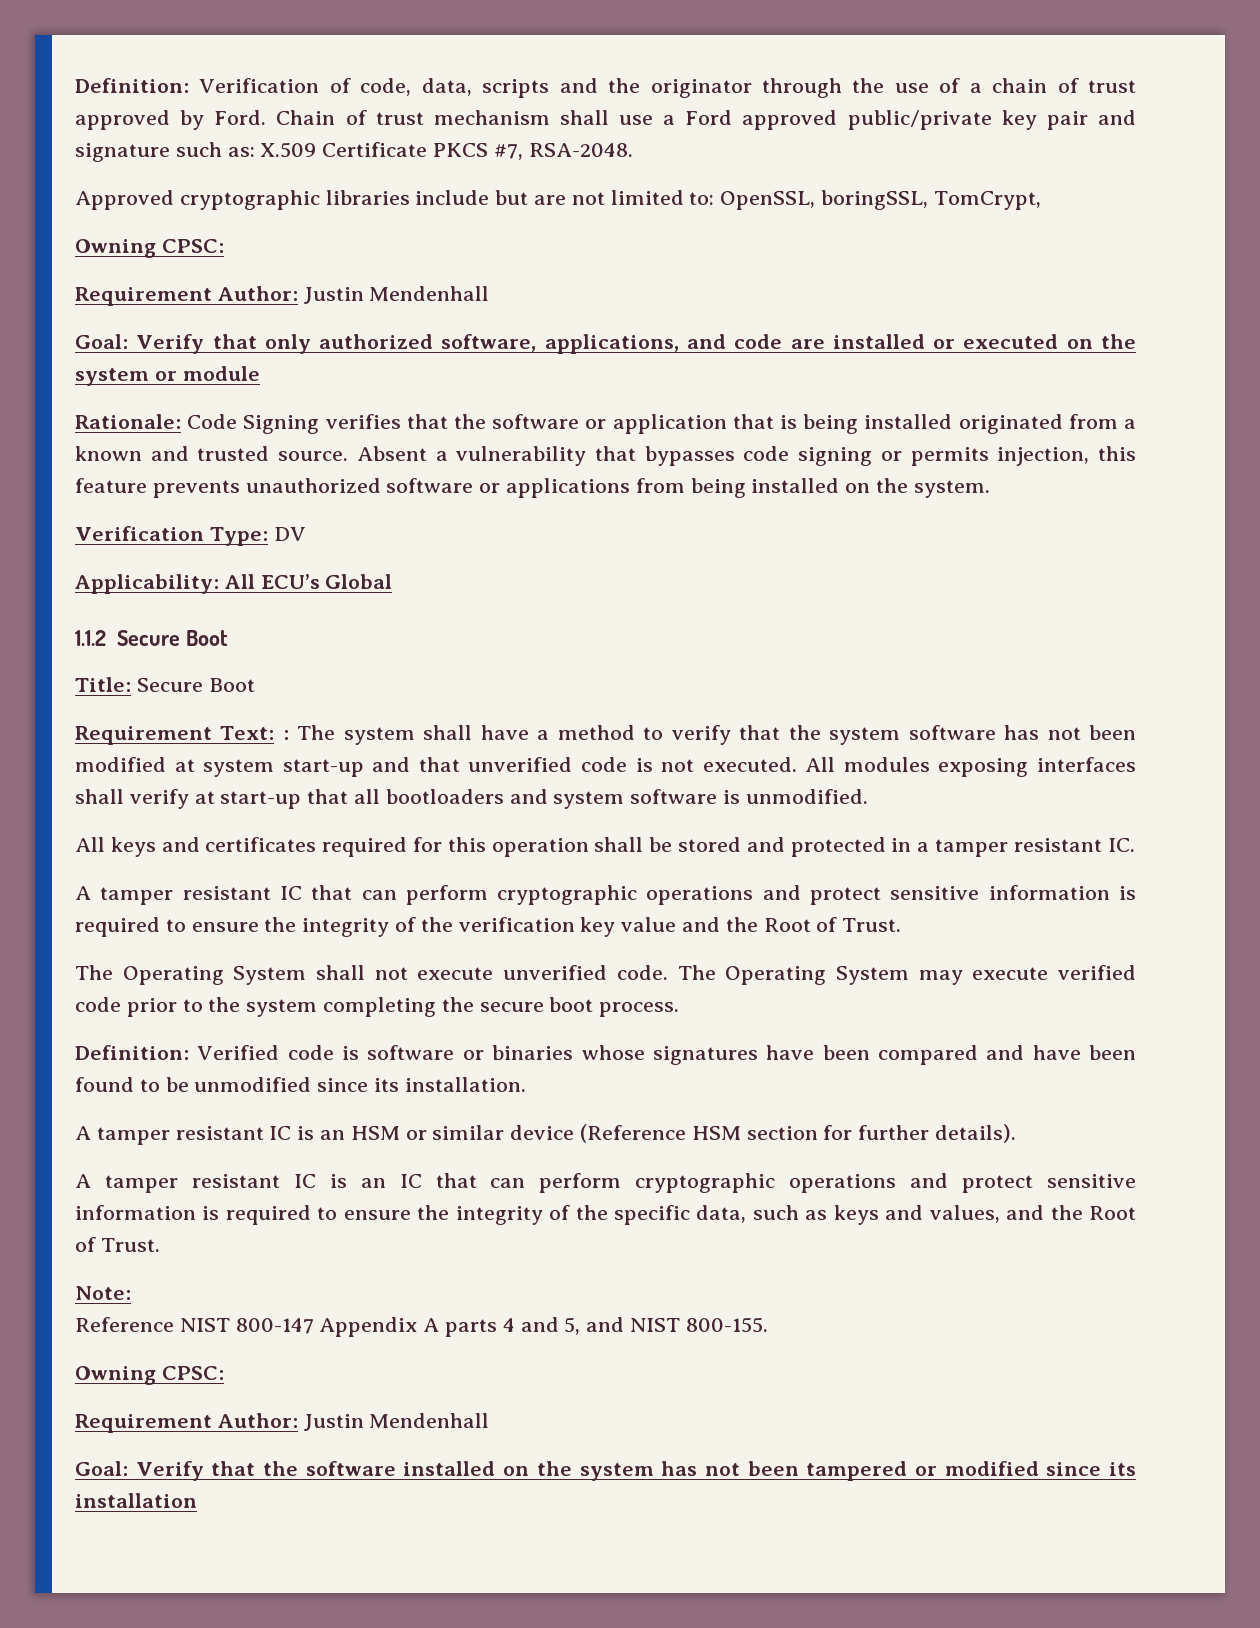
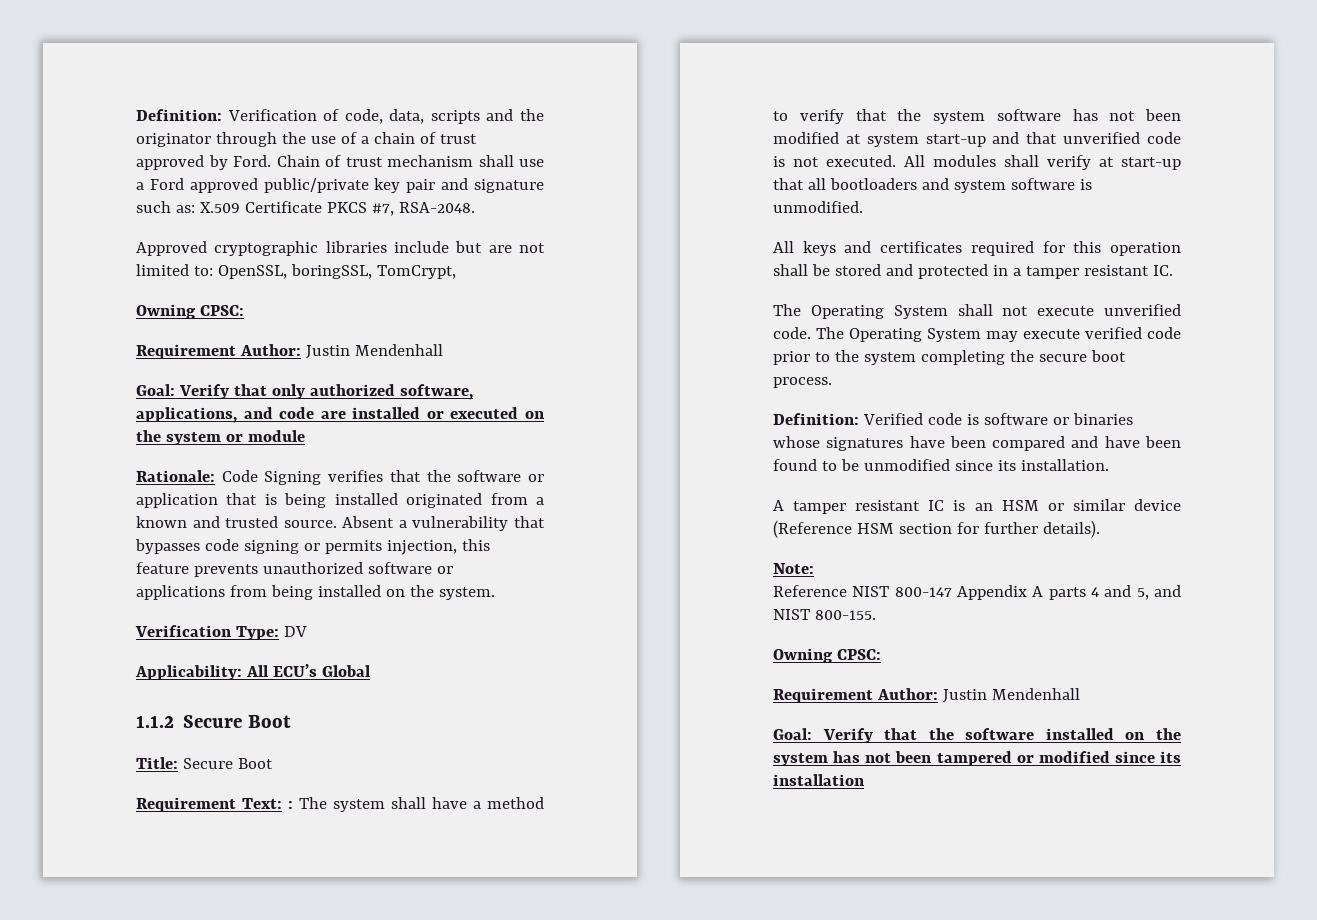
- All modules exposing interfaces shall verify at start-up that all bootloaders and system software is unmodified.
+ All modules shall verify at start-up that all bootloaders and system software is unmodified.
- A tamper resistant IC that can perform cryptographic operations and protect sensitive information is required to ensure the integrity of the verification key value and the Root of Trust.
- A tamper resistant IC is an IC that can perform cryptographic operations and protect sensitive information is required to ensure the integrity of the specific data, such as keys and values, and the Root of Trust.

